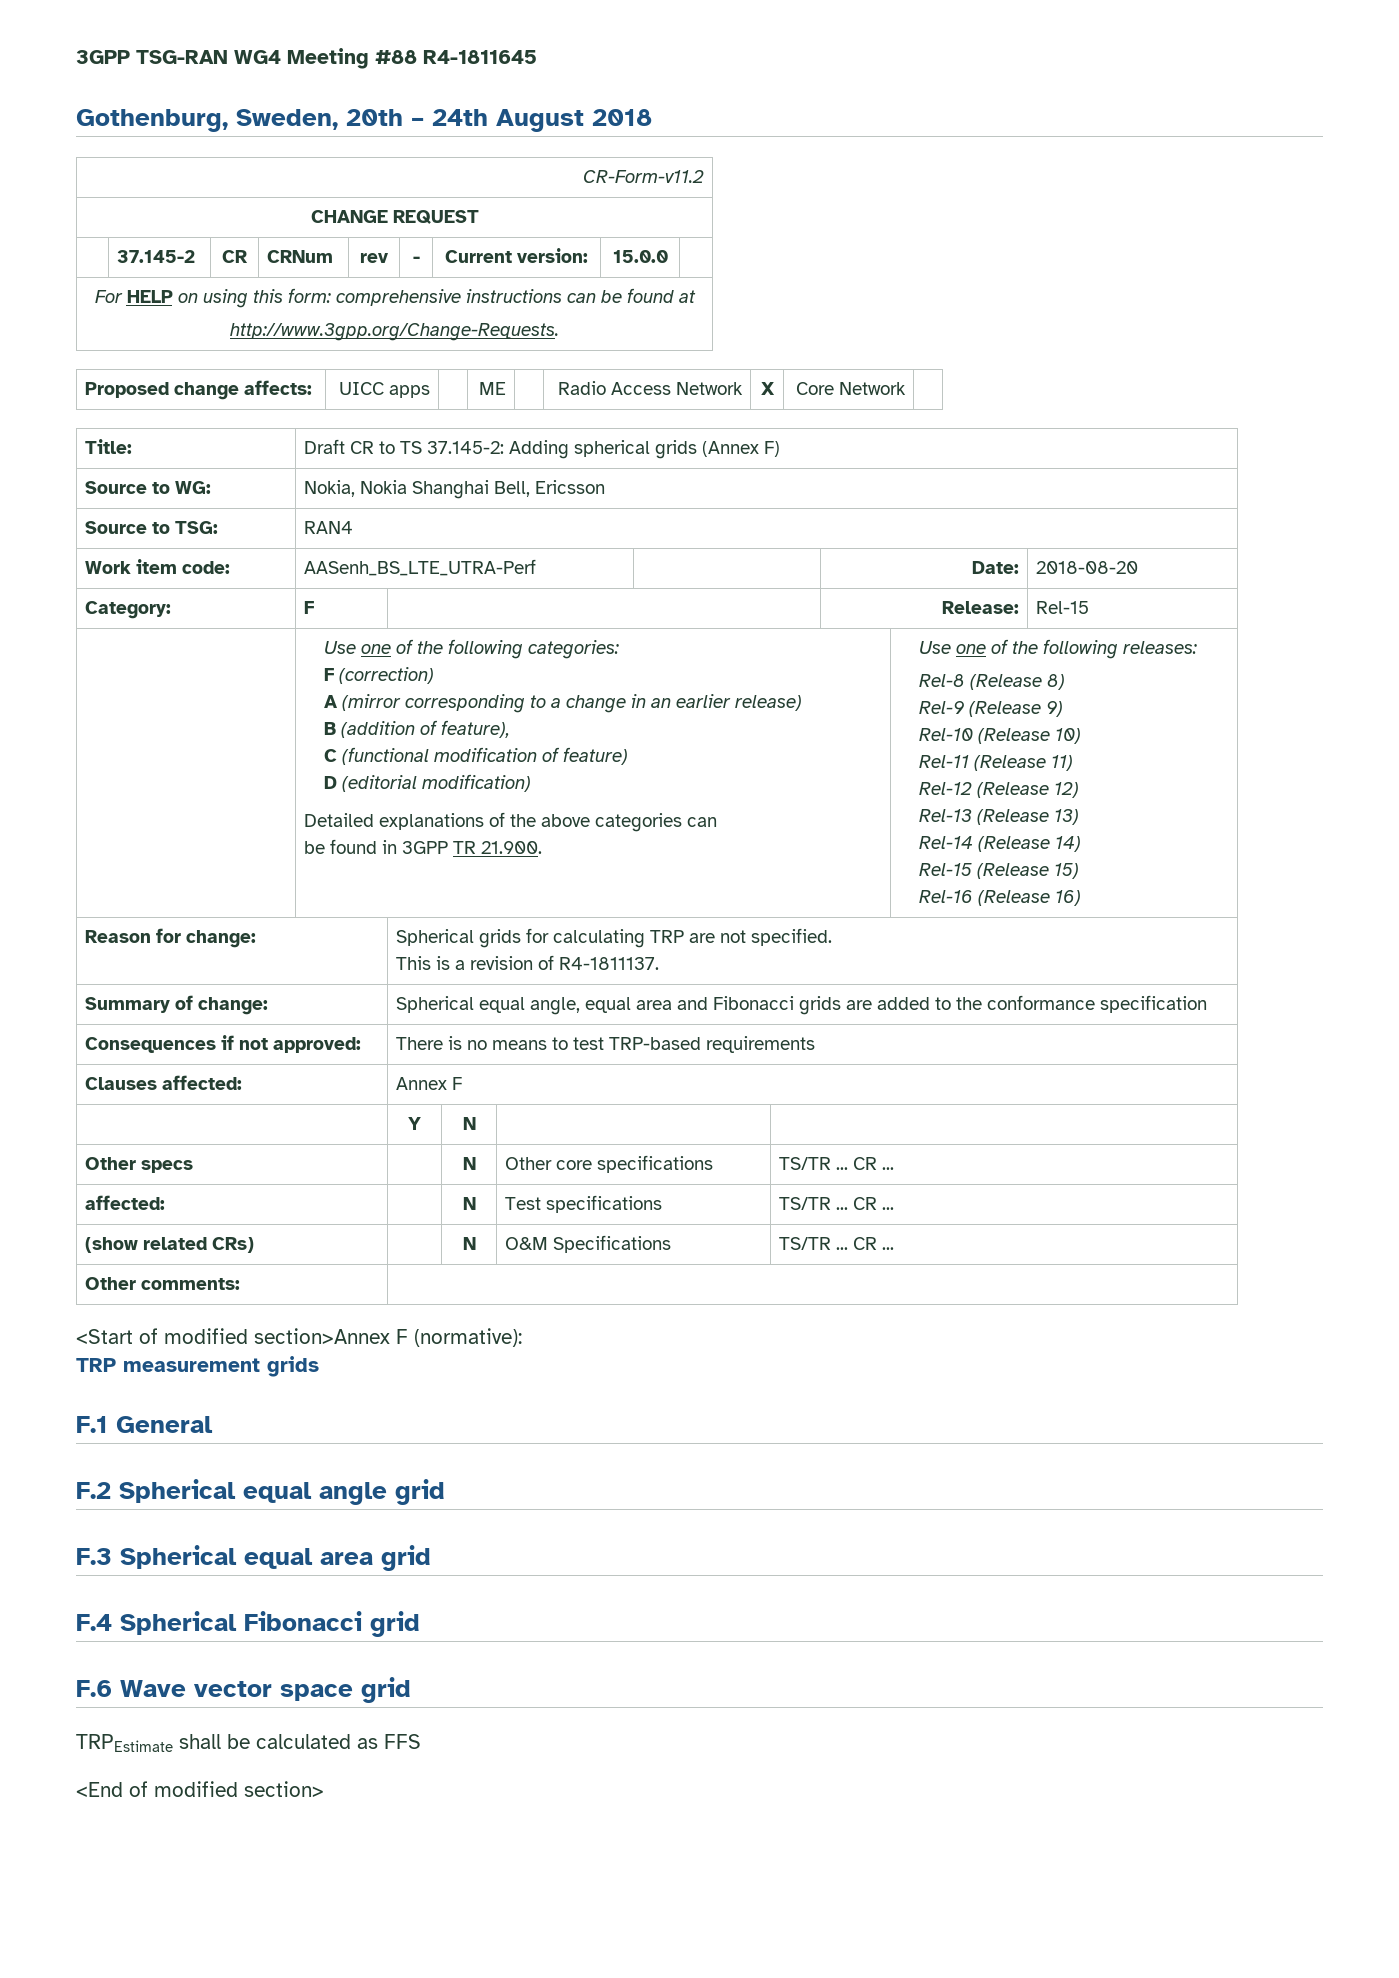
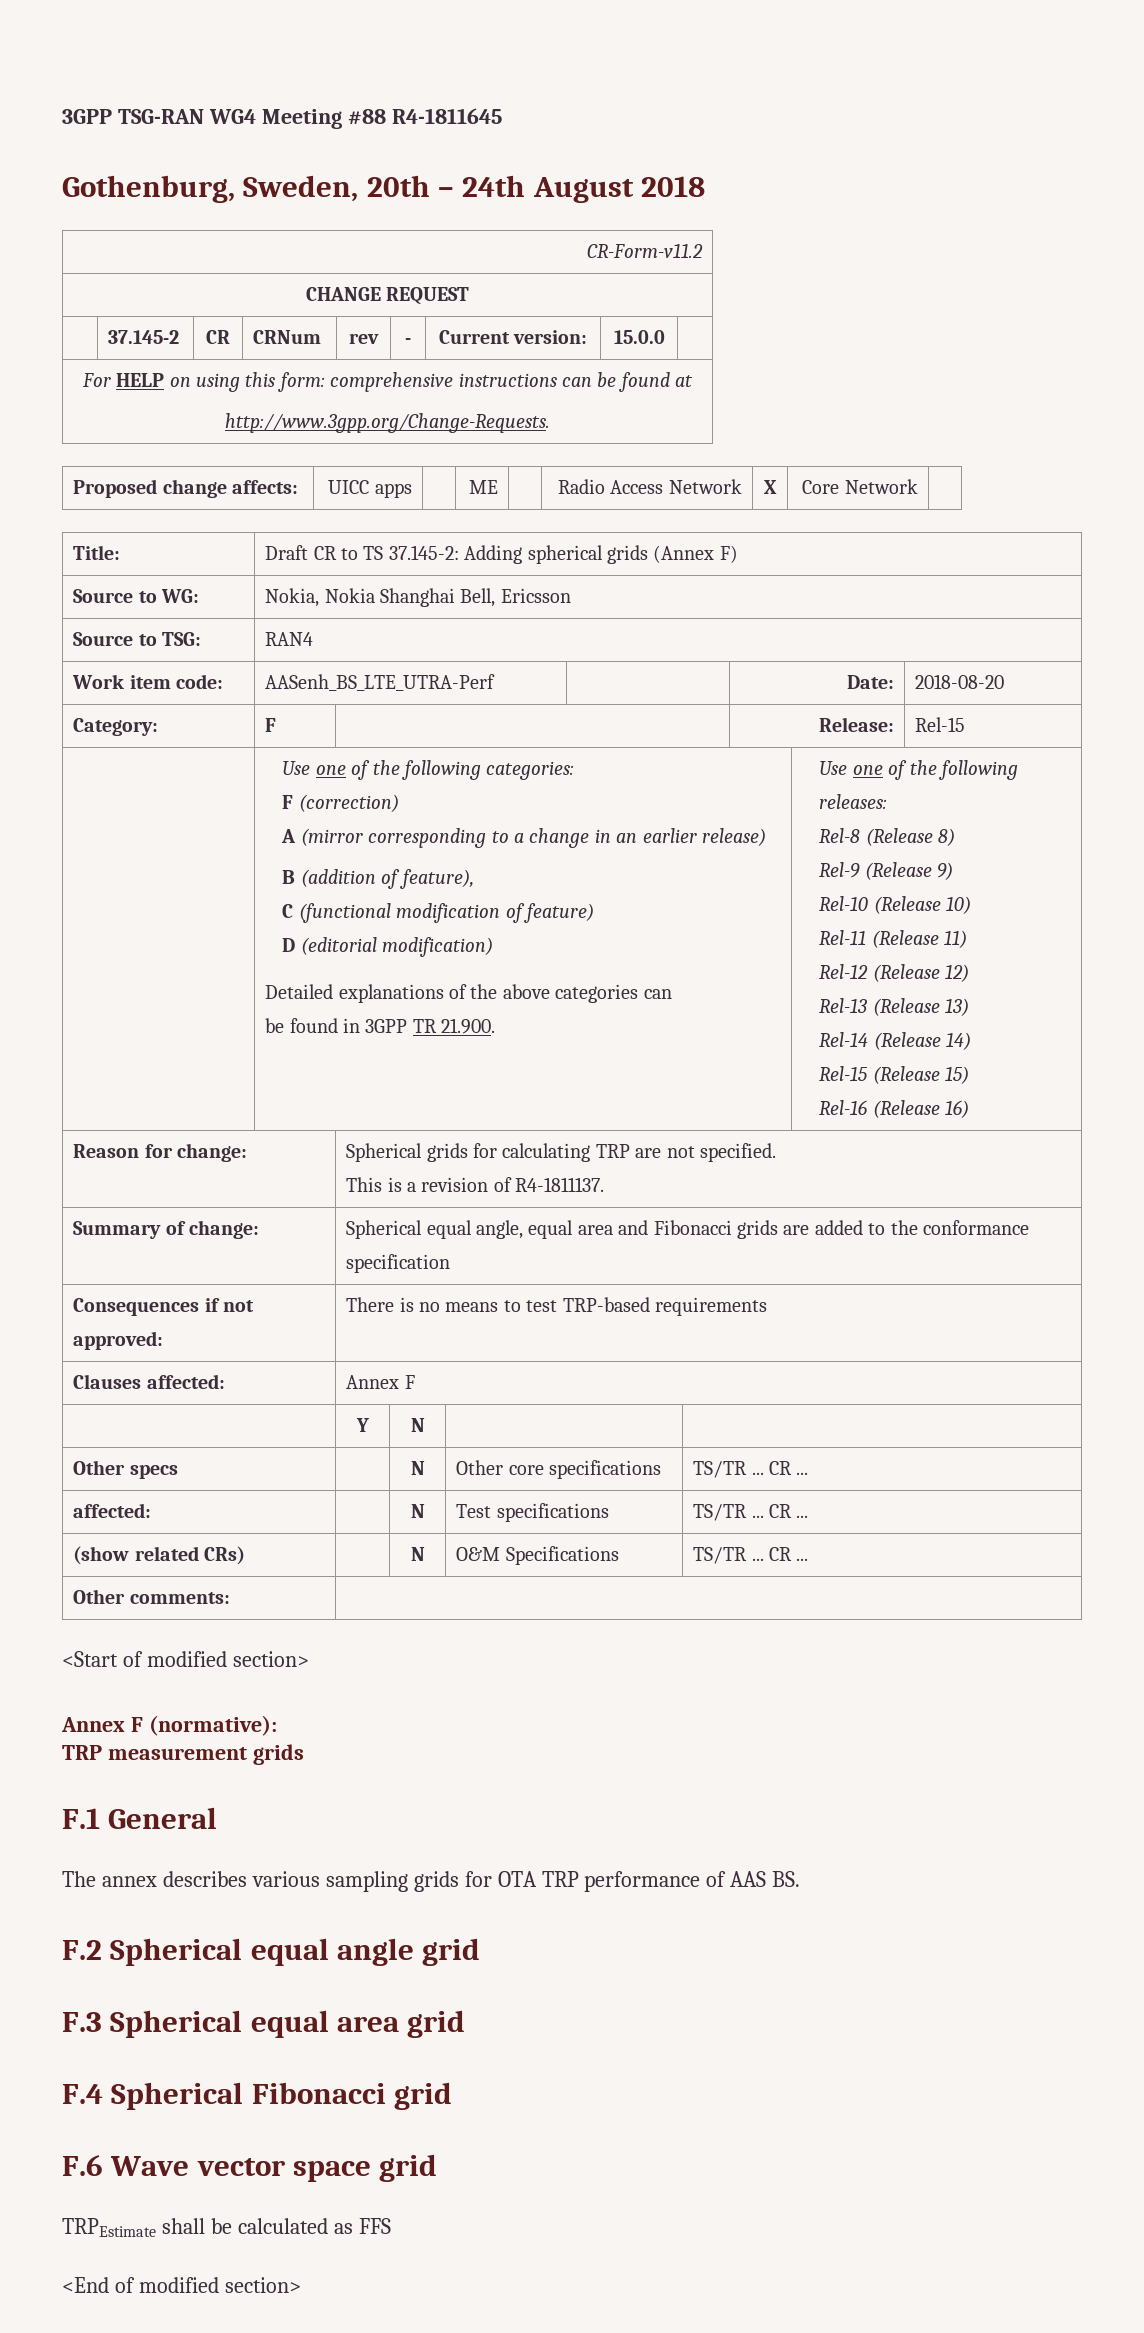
- <Start of modified section>Annex F (normative):
+ <Start of modified section>
+ Annex F (normative):
+ The annex describes various sampling grids for OTA TRP performance of AAS BS.

